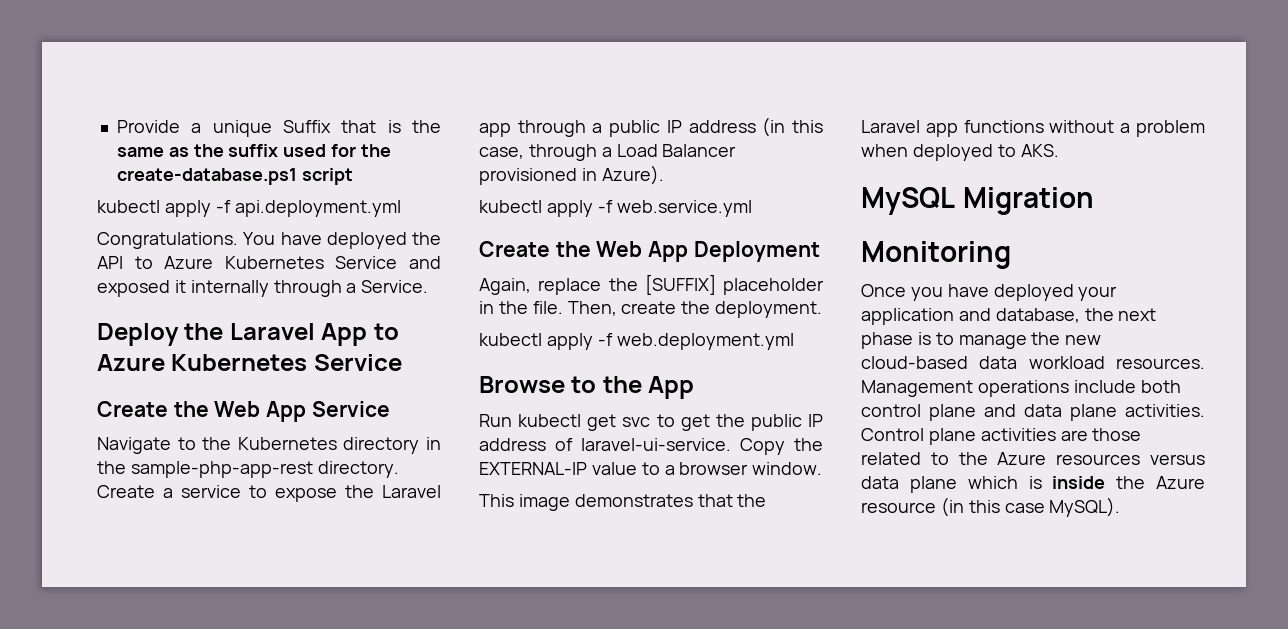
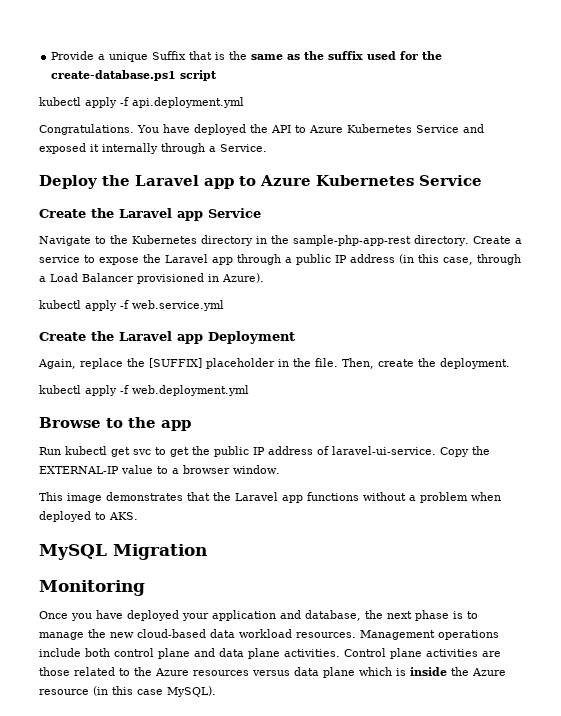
- Deploy the Laravel App to Azure Kubernetes Service
+ Deploy the Laravel app to Azure Kubernetes Service
- Create the Web App Service
+ Create the Laravel app Service
- Create the Web App Deployment
+ Create the Laravel app Deployment
- Browse to the App
+ Browse to the app

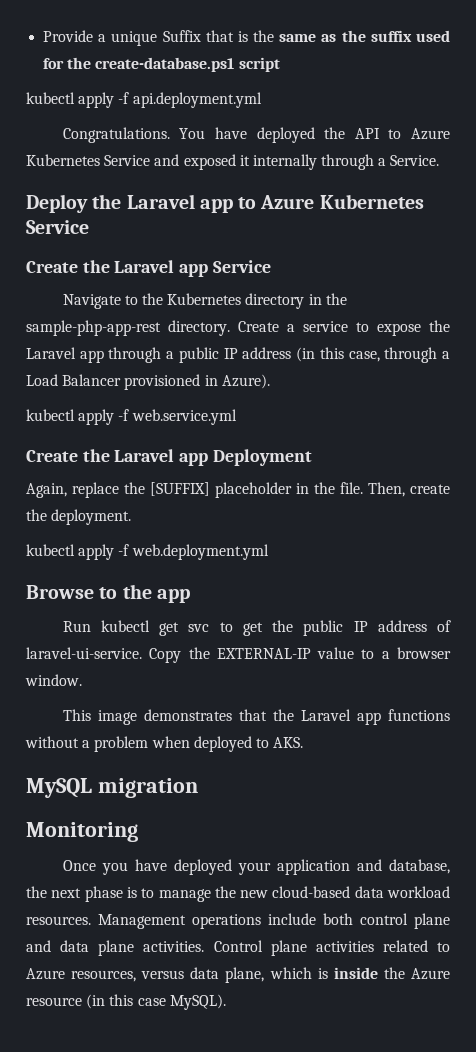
- MySQL Migration
+ MySQL migration
- Control plane activities are those related to the Azure resources versus data plane which is inside the Azure resource (in this case MySQL).
+ Control plane activities related to Azure resources, versus data plane, which is inside the Azure resource (in this case MySQL).

